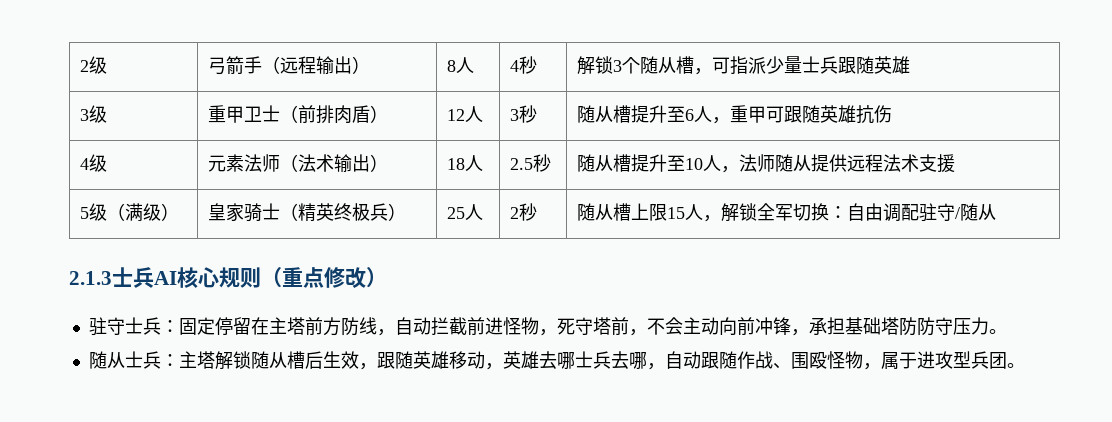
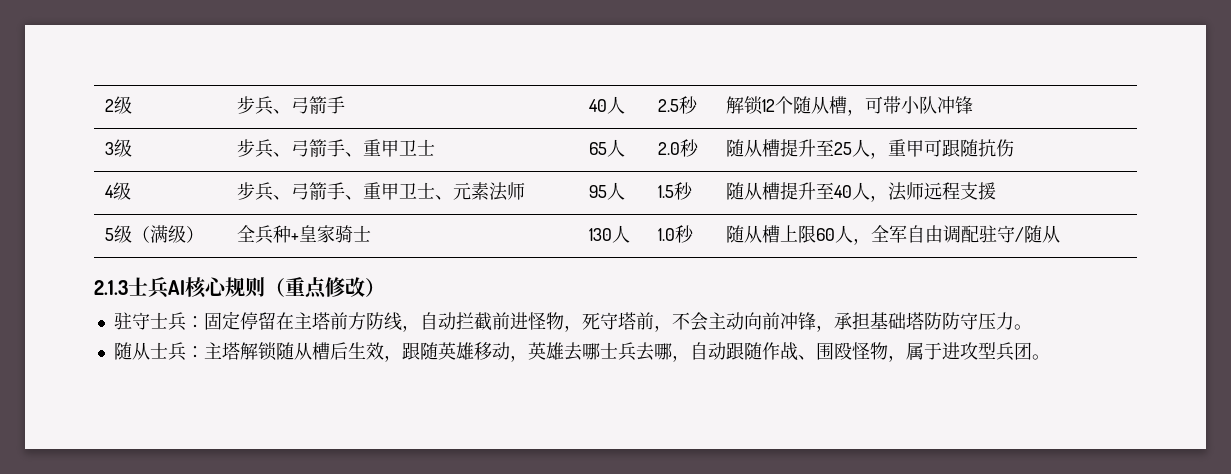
- 2级 | 弓箭手（远程输出） | 8人 | 4秒 | 解锁3个随从槽，可指派少量士兵跟随英雄
- 3级 | 重甲卫士（前排肉盾） | 12人 | 3秒 | 随从槽提升至6人，重甲可跟随英雄抗伤
+ 2级 | 步兵、弓箭手 | 40人 | 2.5秒 | 解锁12个随从槽，可带小队冲锋
+ 3级 | 步兵、弓箭手、重甲卫士 | 65人 | 2.0秒 | 随从槽提升至25人，重甲可跟随抗伤
- 4级 | 元素法师（法术输出） | 18人 | 2.5秒 | 随从槽提升至10人，法师随从提供远程法术支援
+ 4级 | 步兵、弓箭手、重甲卫士、元素法师 | 95人 | 1.5秒 | 随从槽提升至40人，法师远程支援
- 5级（满级） | 皇家骑士（精英终极兵） | 25人 | 2秒 | 随从槽上限15人，解锁全军切换：自由调配驻守/随从
+ 5级（满级） | 全兵种+皇家骑士 | 130人 | 1.0秒 | 随从槽上限60人，全军自由调配驻守/随从

